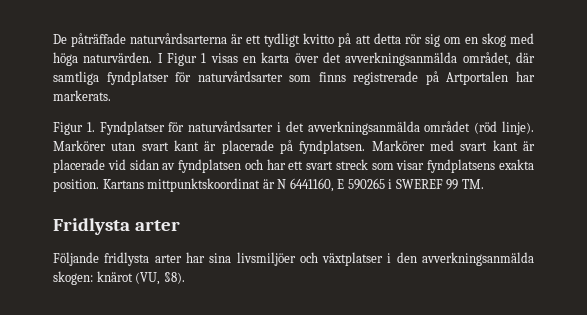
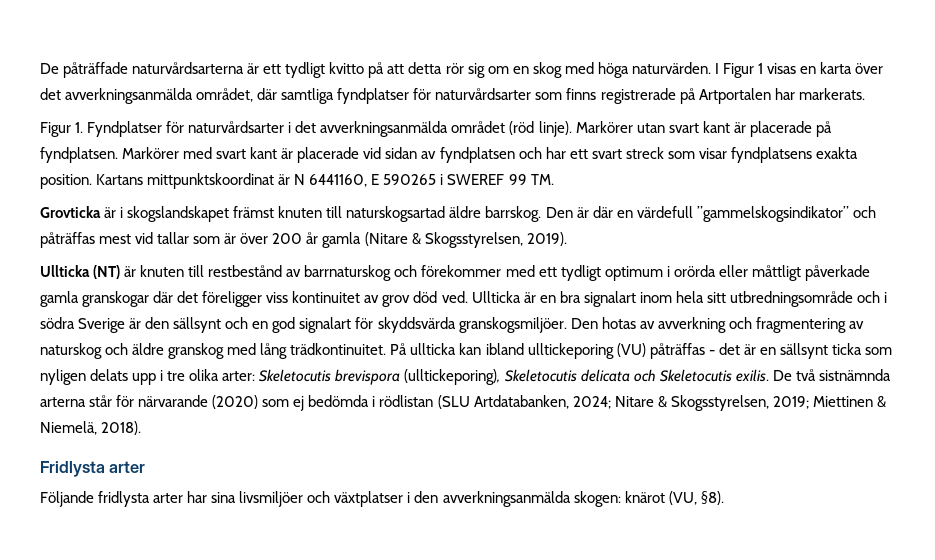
+ Grovticka är i skogslandskapet främst knuten till naturskogsartad äldre barrskog. Den är där en värdefull ”gammelskogsindikator” och påträffas mest vid tallar som är över 200 år gamla (Nitare & Skogsstyrelsen, 2019).
+ Ullticka (NT) är knuten till restbestånd av barrnaturskog och förekommer med ett tydligt optimum i orörda eller måttligt påverkade gamla granskogar där det föreligger viss kontinuitet av grov död ved. Ullticka är en bra signalart inom hela sitt utbredningsområde och i södra Sverige är den sällsynt och en god signalart för skyddsvärda granskogsmiljöer. Den hotas av avverkning och fragmentering av naturskog och äldre granskog med lång trädkontinuitet. På ullticka kan ibland ulltickeporing (VU) påträffas - det är en sällsynt ticka som nyligen delats upp i tre olika arter: Skeletocutis brevispora (ulltickeporing), Skeletocutis delicata och Skeletocutis exilis. De två sistnämnda arterna står för närvarande (2020) som ej bedömda i rödlistan (SLU Artdatabanken, 2024; Nitare & Skogsstyrelsen, 2019; Miettinen & Niemelä, 2018).

